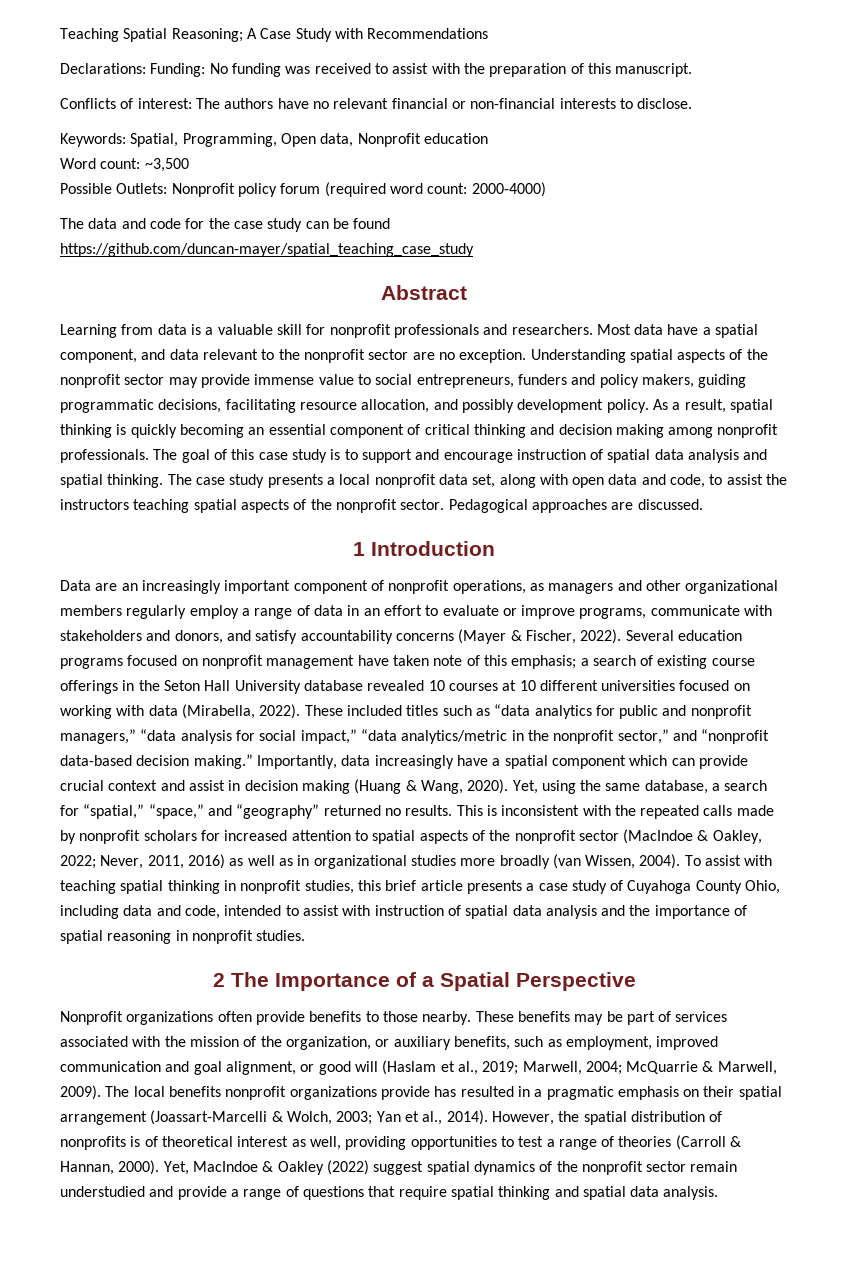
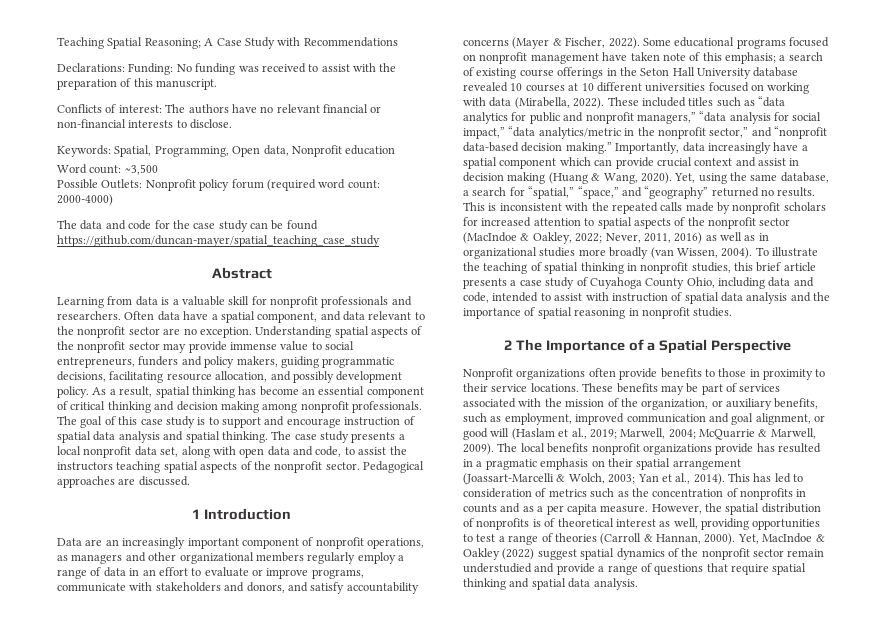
- Most data have a spatial component, and data relevant to the nonprofit sector are no exception.
+ Often data have a spatial component, and data relevant to the nonprofit sector are no exception.
- As a result, spatial thinking is quickly becoming an essential component of critical thinking and decision making among nonprofit professionals.
+ As a result, spatial thinking has become an essential component of critical thinking and decision making among nonprofit professionals.
- Several education programs focused on nonprofit management have taken note of this emphasis; a search of existing course offerings in the Seton Hall University database revealed 10 courses at 10 different universities focused on working with data (Mirabella, 2022).
+ Some educational programs focused on nonprofit management have taken note of this emphasis; a search of existing course offerings in the Seton Hall University database revealed 10 courses at 10 different universities focused on working with data (Mirabella, 2022).
- To assist with teaching spatial thinking in nonprofit studies, this brief article presents a case study of Cuyahoga County Ohio, including data and code, intended to assist with instruction of spatial data analysis and the importance of spatial reasoning in nonprofit studies.
+ To illustrate the teaching of spatial thinking in nonprofit studies, this brief article presents a case study of Cuyahoga County Ohio, including data and code, intended to assist with instruction of spatial data analysis and the importance of spatial reasoning in nonprofit studies.
- Nonprofit organizations often provide benefits to those nearby.
+ Nonprofit organizations often provide benefits to those in proximity to their service locations.
+ This has led to consideration of metrics such as the concentration of nonprofits in counts and as a per capita measure.

